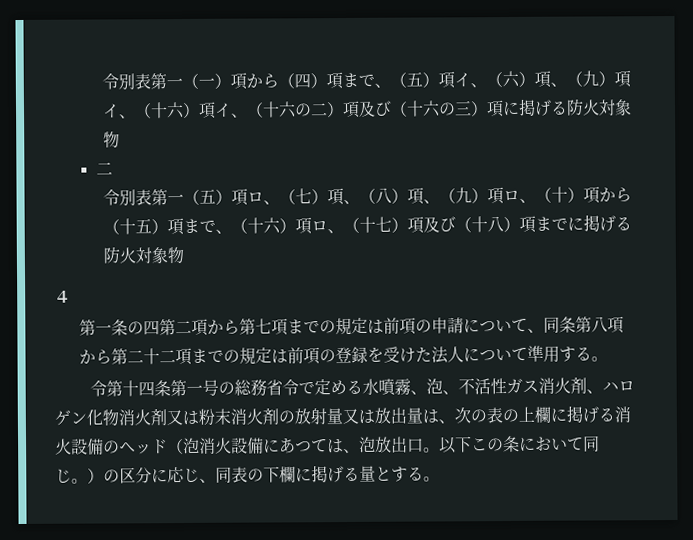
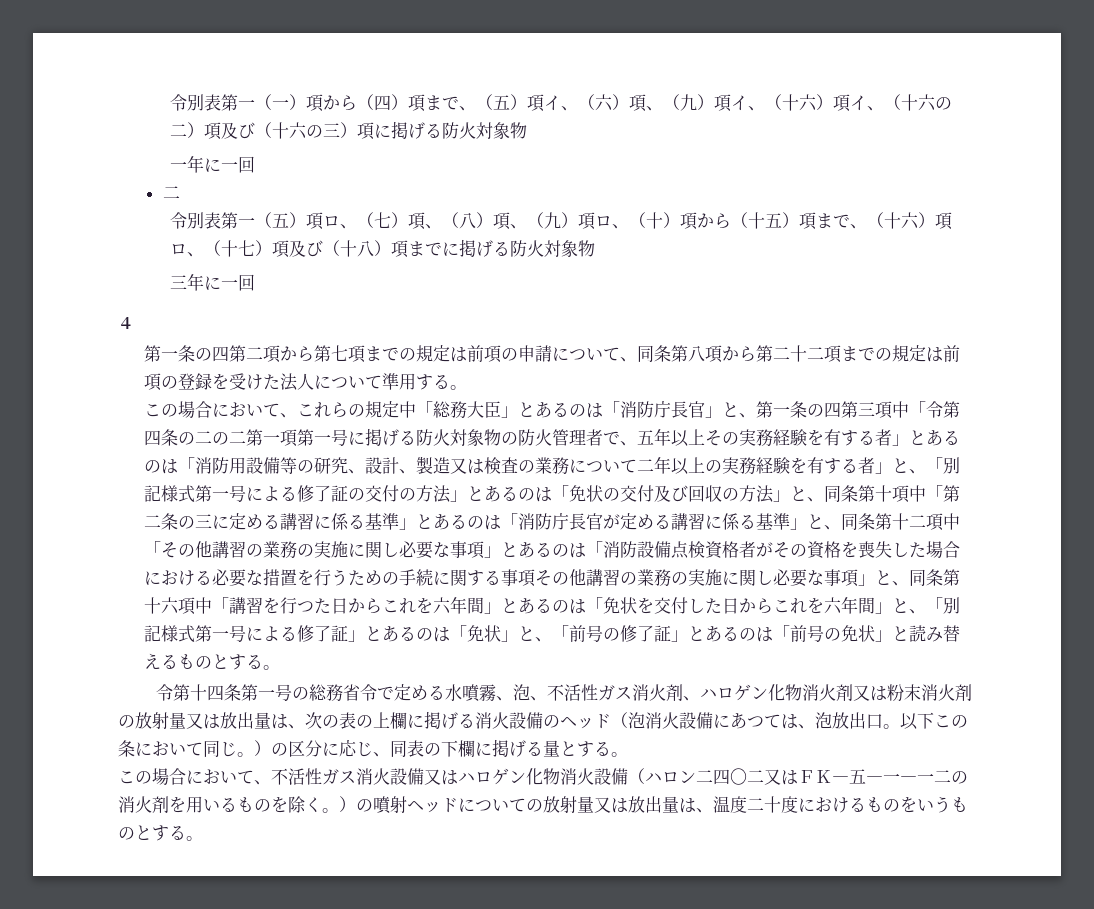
+ 一年に一回
+ 三年に一回
+ この場合において、これらの規定中「総務大臣」とあるのは「消防庁長官」と、第一条の四第三項中「令第四条の二の二第一項第一号に掲げる防火対象物の防火管理者で、五年以上その実務経験を有する者」とあるのは「消防用設備等の研究、設計、製造又は検査の業務について二年以上の実務経験を有する者」と、「別記様式第一号による修了証の交付の方法」とあるのは「免状の交付及び回収の方法」と、同条第十項中「第二条の三に定める講習に係る基準」とあるのは「消防庁長官が定める講習に係る基準」と、同条第十二項中「その他講習の業務の実施に関し必要な事項」とあるのは「消防設備点検資格者がその資格を喪失した場合における必要な措置を行うための手続に関する事項その他講習の業務の実施に関し必要な事項」と、同条第十六項中「講習を行つた日からこれを六年間」とあるのは「免状を交付した日からこれを六年間」と、「別記様式第一号による修了証」とあるのは「免状」と、「前号の修了証」とあるのは「前号の免状」と読み替えるものとする。
+ この場合において、不活性ガス消火設備又はハロゲン化物消火設備（ハロン二四〇二又はＦＫ―五―一―一二の消火剤を用いるものを除く。）の噴射ヘッドについての放射量又は放出量は、温度二十度におけるものをいうものとする。

